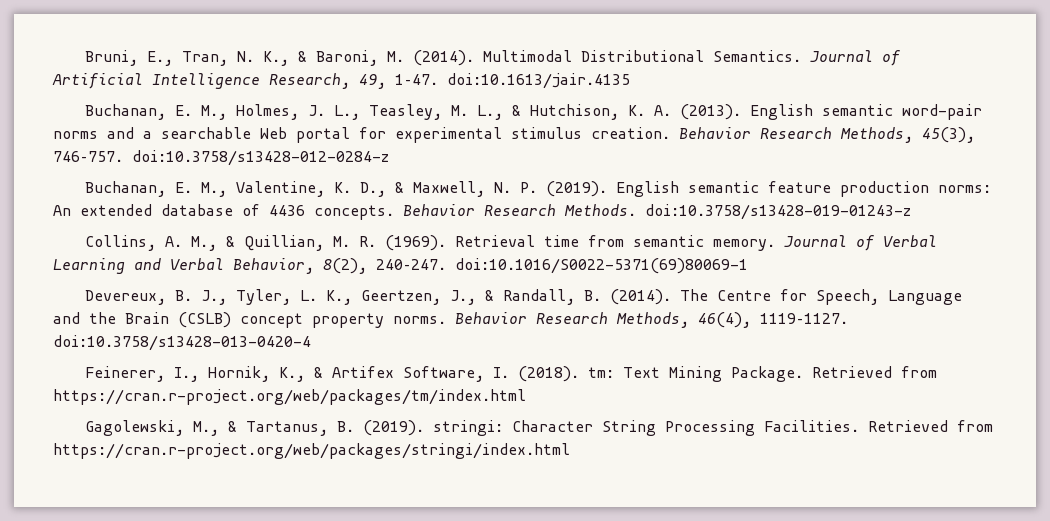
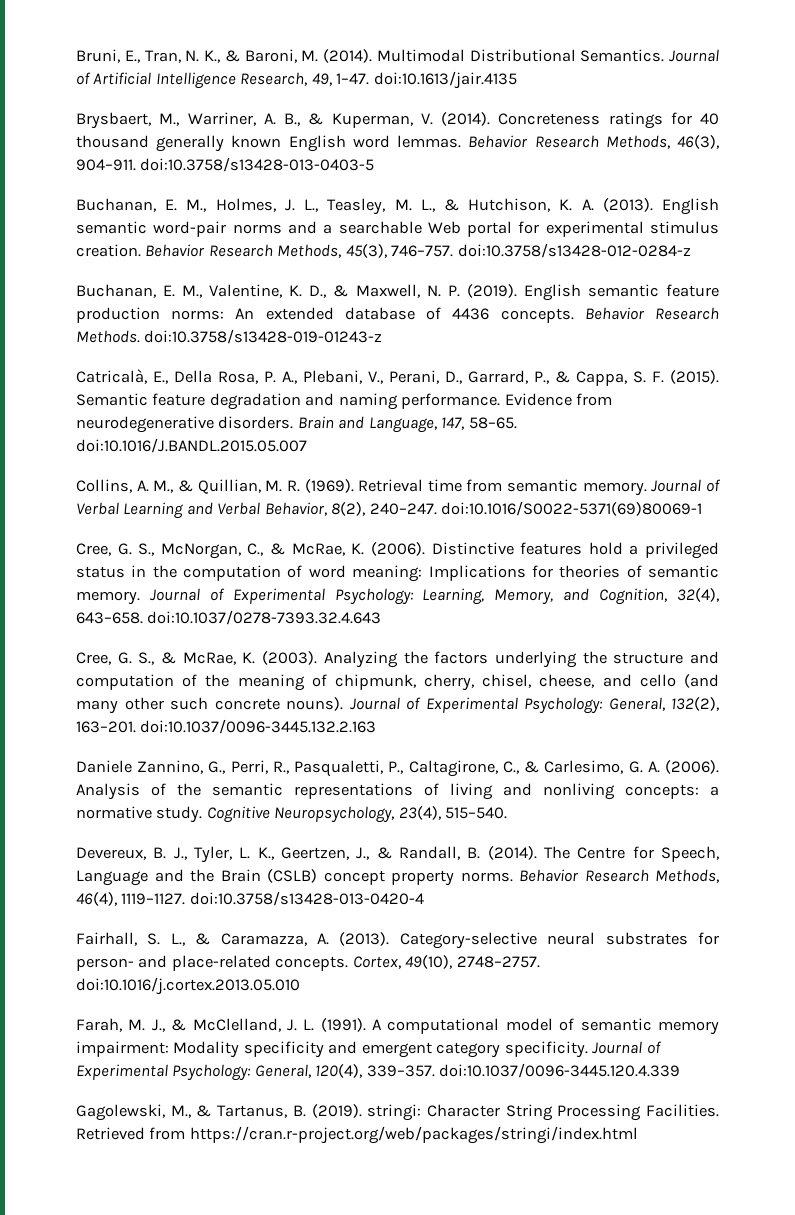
+ Brysbaert, M., Warriner, A. B., & Kuperman, V. (2014). Concreteness ratings for 40 thousand generally known English word lemmas. Behavior Research Methods, 46(3), 904–911. doi:10.3758/s13428-013-0403-5
+ Catricalà, E., Della Rosa, P. A., Plebani, V., Perani, D., Garrard, P., & Cappa, S. F. (2015). Semantic feature degradation and naming performance. Evidence from neurodegenerative disorders. Brain and Language, 147, 58–65. doi:10.1016/J.BANDL.2015.05.007
+ Cree, G. S., McNorgan, C., & McRae, K. (2006). Distinctive features hold a privileged status in the computation of word meaning: Implications for theories of semantic memory. Journal of Experimental Psychology: Learning, Memory, and Cognition, 32(4), 643–658. doi:10.1037/0278-7393.32.4.643
+ Cree, G. S., & McRae, K. (2003). Analyzing the factors underlying the structure and computation of the meaning of chipmunk, cherry, chisel, cheese, and cello (and many other such concrete nouns). Journal of Experimental Psychology: General, 132(2), 163–201. doi:10.1037/0096-3445.132.2.163
+ Daniele Zannino, G., Perri, R., Pasqualetti, P., Caltagirone, C., & Carlesimo, G. A. (2006). Analysis of the semantic representations of living and nonliving concepts: a normative study. Cognitive Neuropsychology, 23(4), 515–540.
- Feinerer, I., Hornik, K., & Artifex Software, I. (2018). tm: Text Mining Package. Retrieved from https://cran.r-project.org/web/packages/tm/index.html
+ Fairhall, S. L., & Caramazza, A. (2013). Category-selective neural substrates for person- and place-related concepts. Cortex, 49(10), 2748–2757. doi:10.1016/j.cortex.2013.05.010
+ Farah, M. J., & McClelland, J. L. (1991). A computational model of semantic memory impairment: Modality specificity and emergent category specificity. Journal of Experimental Psychology: General, 120(4), 339–357. doi:10.1037/0096-3445.120.4.339

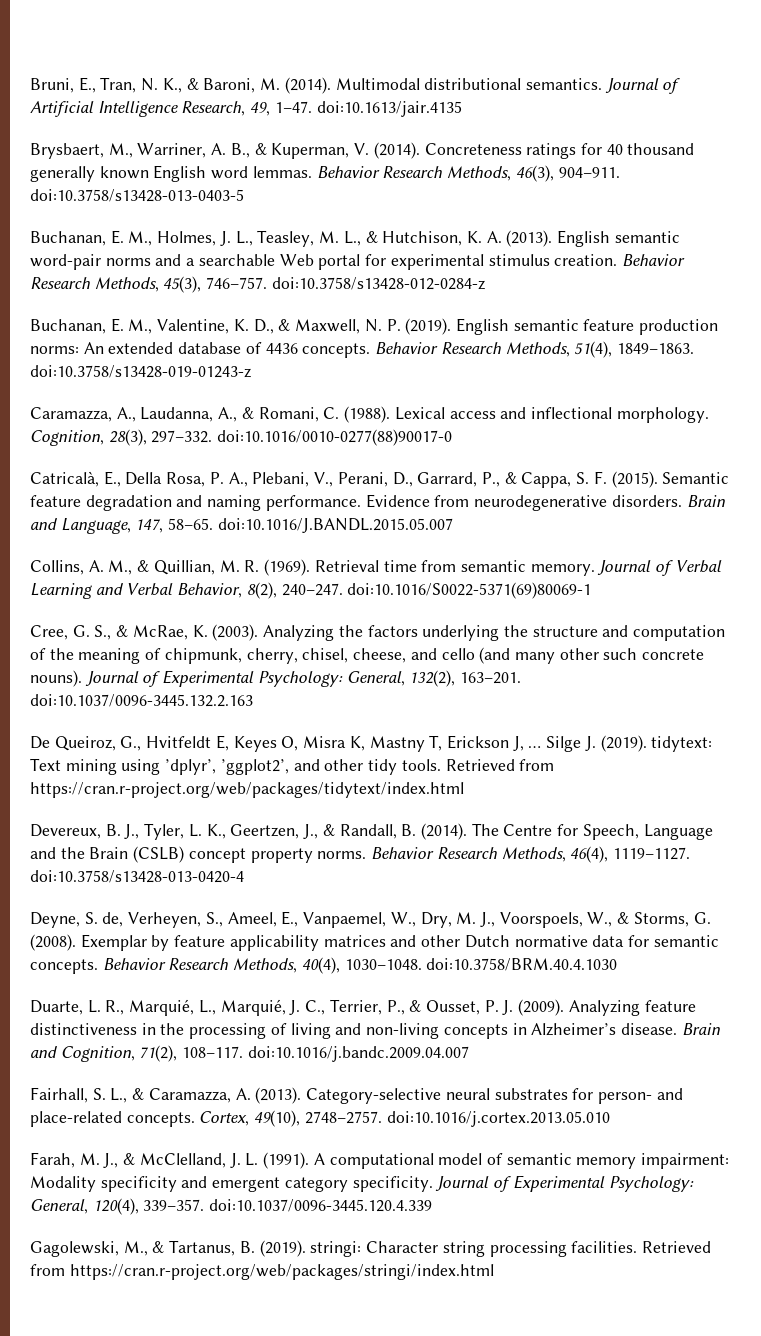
- Multimodal Distributional Semantics.
+ Multimodal distributional semantics.
- Behavior Research Methods. doi:10.3758/s13428-019-01243-z
+ Behavior Research Methods, 51(4), 1849–1863. doi:10.3758/s13428-019-01243-z
+ Caramazza, A., Laudanna, A., & Romani, C. (1988). Lexical access and inflectional morphology. Cognition, 28(3), 297–332. doi:10.1016/0010-0277(88)90017-0
- Cree, G. S., McNorgan, C., & McRae, K. (2006). Distinctive features hold a privileged status in the computation of word meaning: Implications for theories of semantic memory. Journal of Experimental Psychology: Learning, Memory, and Cognition, 32(4), 643–658. doi:10.1037/0278-7393.32.4.643
- Daniele Zannino, G., Perri, R., Pasqualetti, P., Caltagirone, C., & Carlesimo, G. A. (2006). Analysis of the semantic representations of living and nonliving concepts: a normative study. Cognitive Neuropsychology, 23(4), 515–540.
+ De Queiroz, G., Hvitfeldt E, Keyes O, Misra K, Mastny T, Erickson J, … Silge J. (2019). tidytext: Text mining using ’dplyr’, ’ggplot2’, and other tidy tools. Retrieved from https://cran.r-project.org/web/packages/tidytext/index.html
+ Deyne, S. de, Verheyen, S., Ameel, E., Vanpaemel, W., Dry, M. J., Voorspoels, W., & Storms, G. (2008). Exemplar by feature applicability matrices and other Dutch normative data for semantic concepts. Behavior Research Methods, 40(4), 1030–1048. doi:10.3758/BRM.40.4.1030
+ Duarte, L. R., Marquié, L., Marquié, J. C., Terrier, P., & Ousset, P. J. (2009). Analyzing feature distinctiveness in the processing of living and non-living concepts in Alzheimer’s disease. Brain and Cognition, 71(2), 108–117. doi:10.1016/j.bandc.2009.04.007
- Gagolewski, M., & Tartanus, B. (2019). stringi: Character String Processing Facilities.
+ Gagolewski, M., & Tartanus, B. (2019). stringi: Character string processing facilities.

